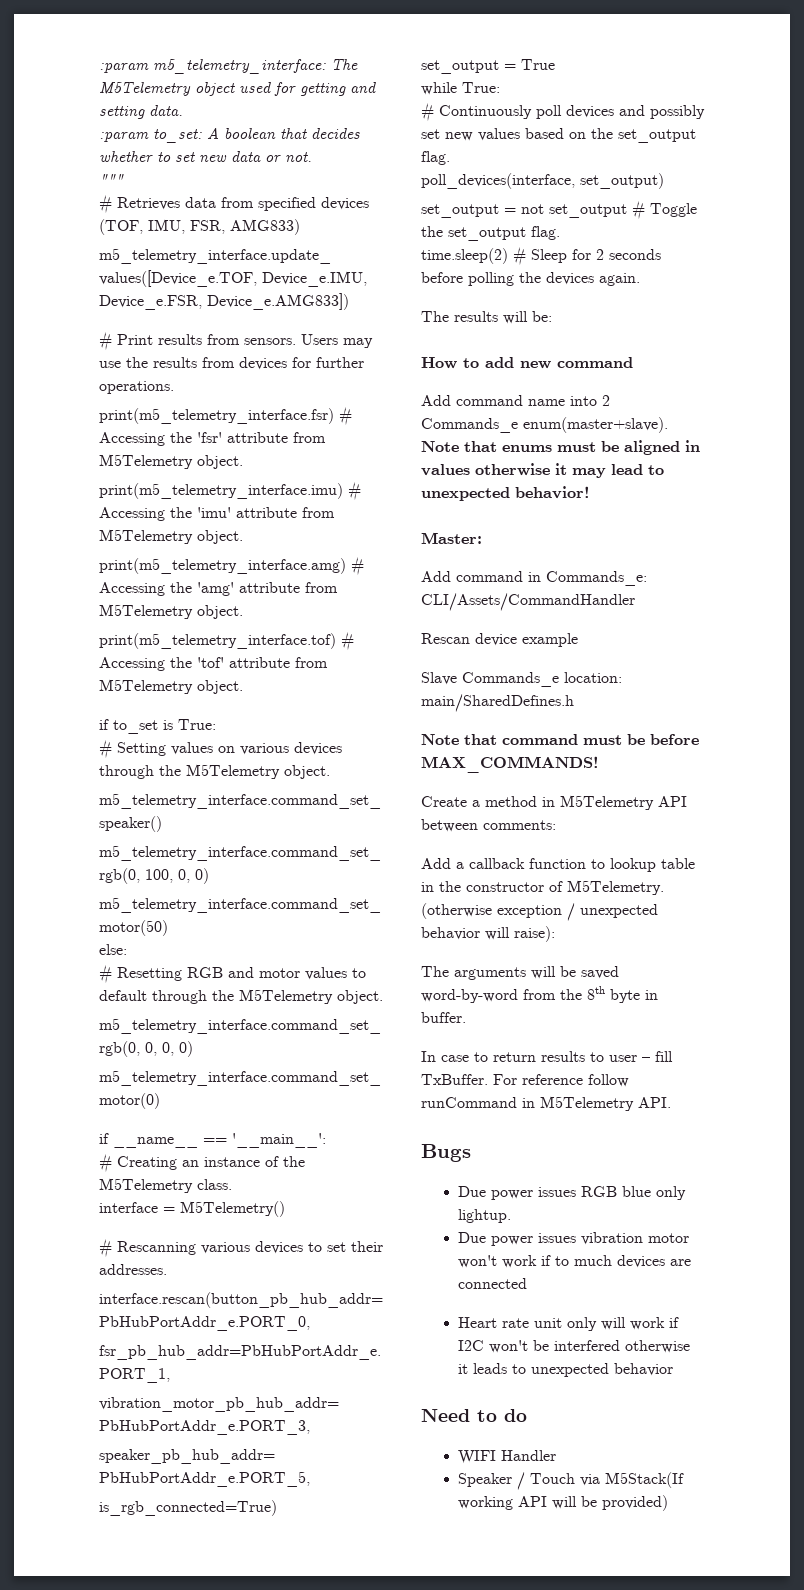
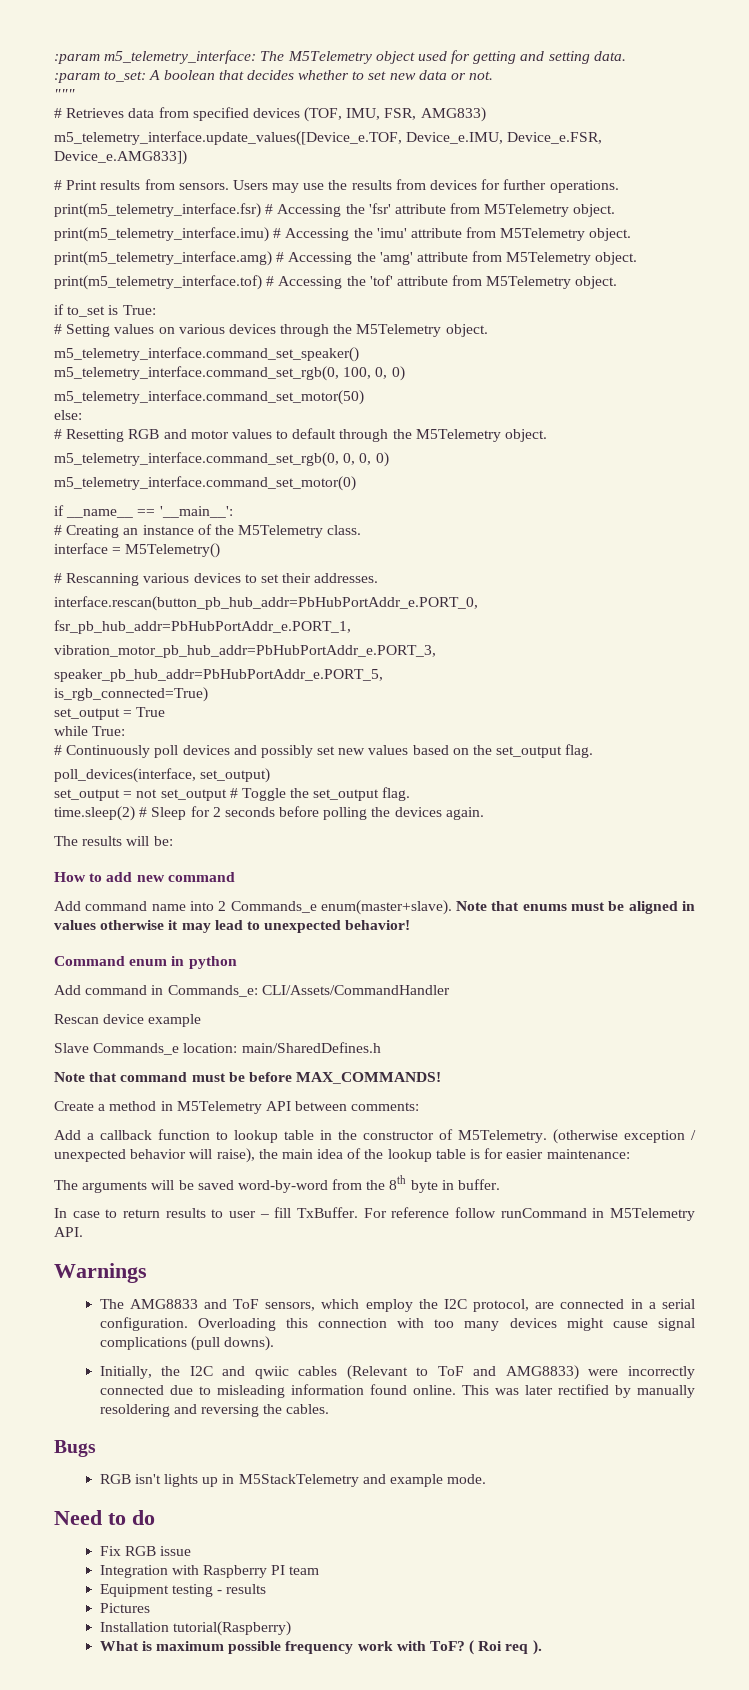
- Master:
+ Command enum in python
- (otherwise exception / unexpected behavior will raise):
+ (otherwise exception / unexpected behavior will raise), the main idea of the lookup table is for easier maintenance:
+ Warnings
+ The AMG8833 and ToF sensors, which employ the I2C protocol, are connected in a serial configuration. Overloading this connection with too many devices might cause signal complications (pull downs).
+ Initially, the I2C and qwiic cables (Relevant to ToF and AMG8833) were incorrectly connected due to misleading information found online. This was later rectified by manually resoldering and reversing the cables.
  Bugs
- Due power issues RGB blue only lightup.
- Due power issues vibration motor won't work if to much devices are connected
- Heart rate unit only will work if I2C won't be interfered otherwise it leads to unexpected behavior
+ RGB isn't lights up in M5StackTelemetry and example mode.
  Need to do
- WIFI Handler
- Speaker / Touch via M5Stack(If working API will be provided)
+ Fix RGB issue
+ Integration with Raspberry PI team
+ Equipment testing - results
+ Pictures
+ Installation tutorial(Raspberry)
+ What is maximum possible frequency work with ToF? ( Roi req ).

